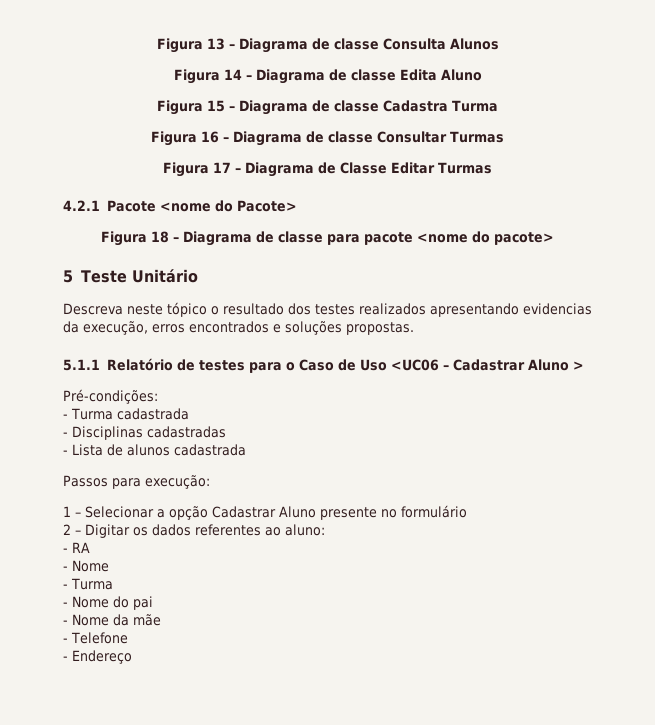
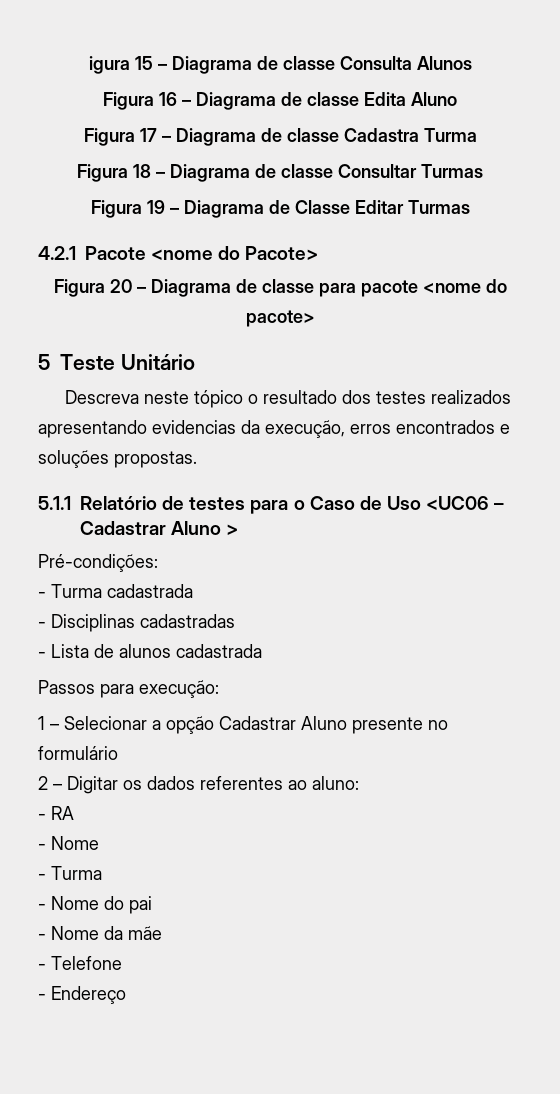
- Figura 13 – Diagrama de classe Consulta Alunos
+ igura 15 – Diagrama de classe Consulta Alunos
- Figura 14 – Diagrama de classe Edita Aluno
+ Figura 16 – Diagrama de classe Edita Aluno
- Figura 15 – Diagrama de classe Cadastra Turma
+ Figura 17 – Diagrama de classe Cadastra Turma
- Figura 16 – Diagrama de classe Consultar Turmas
+ Figura 18 – Diagrama de classe Consultar Turmas
- Figura 17 – Diagrama de Classe Editar Turmas
+ Figura 19 – Diagrama de Classe Editar Turmas
- Figura 18 – Diagrama de classe para pacote <nome do pacote>
+ Figura 20 – Diagrama de classe para pacote <nome do pacote>

